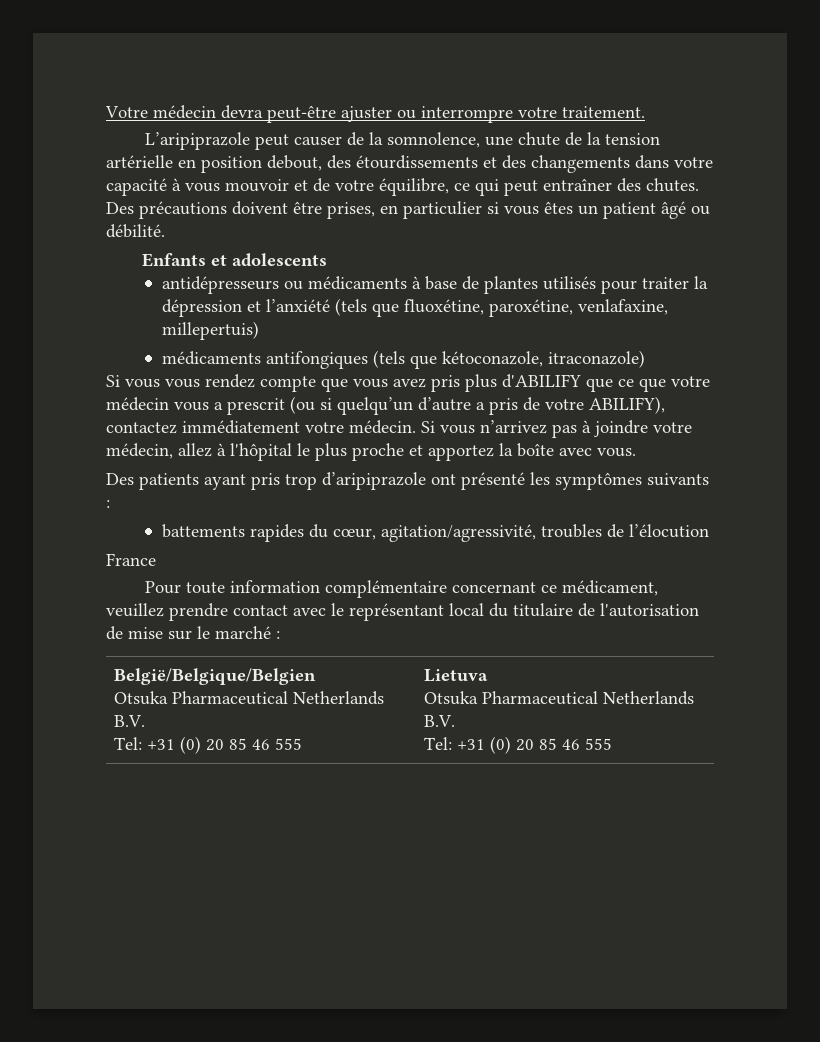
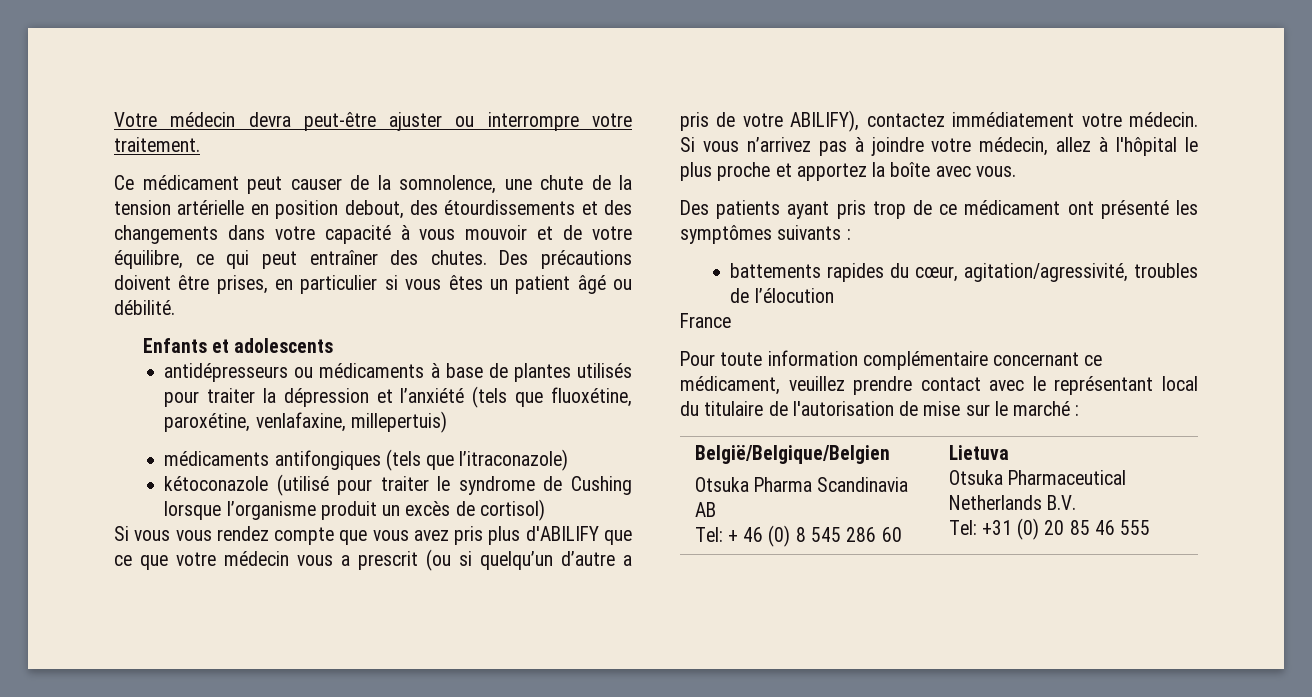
- L’aripiprazole peut causer de la somnolence, une chute de la tension artérielle en position debout, des étourdissements et des changements dans votre capacité à vous mouvoir et de votre équilibre, ce qui peut entraîner des chutes.
+ Ce médicament peut causer de la somnolence, une chute de la tension artérielle en position debout, des étourdissements et des changements dans votre capacité à vous mouvoir et de votre équilibre, ce qui peut entraîner des chutes.
- médicaments antifongiques (tels que kétoconazole, itraconazole)
+ médicaments antifongiques (tels que l’itraconazole)
+ kétoconazole (utilisé pour traiter le syndrome de Cushing lorsque l’organisme produit un excès de cortisol)
- Des patients ayant pris trop d’aripiprazole ont présenté les symptômes suivants :
+ Des patients ayant pris trop de ce médicament ont présenté les symptômes suivants :
  België/Belgique/Belgien
- Otsuka Pharmaceutical Netherlands B.V.
- Tel: +31 (0) 20 85 46 555 | Lietuva
+ Otsuka Pharma Scandinavia AB
+ Tel: + 46 (0) 8 545 286 60 | Lietuva

